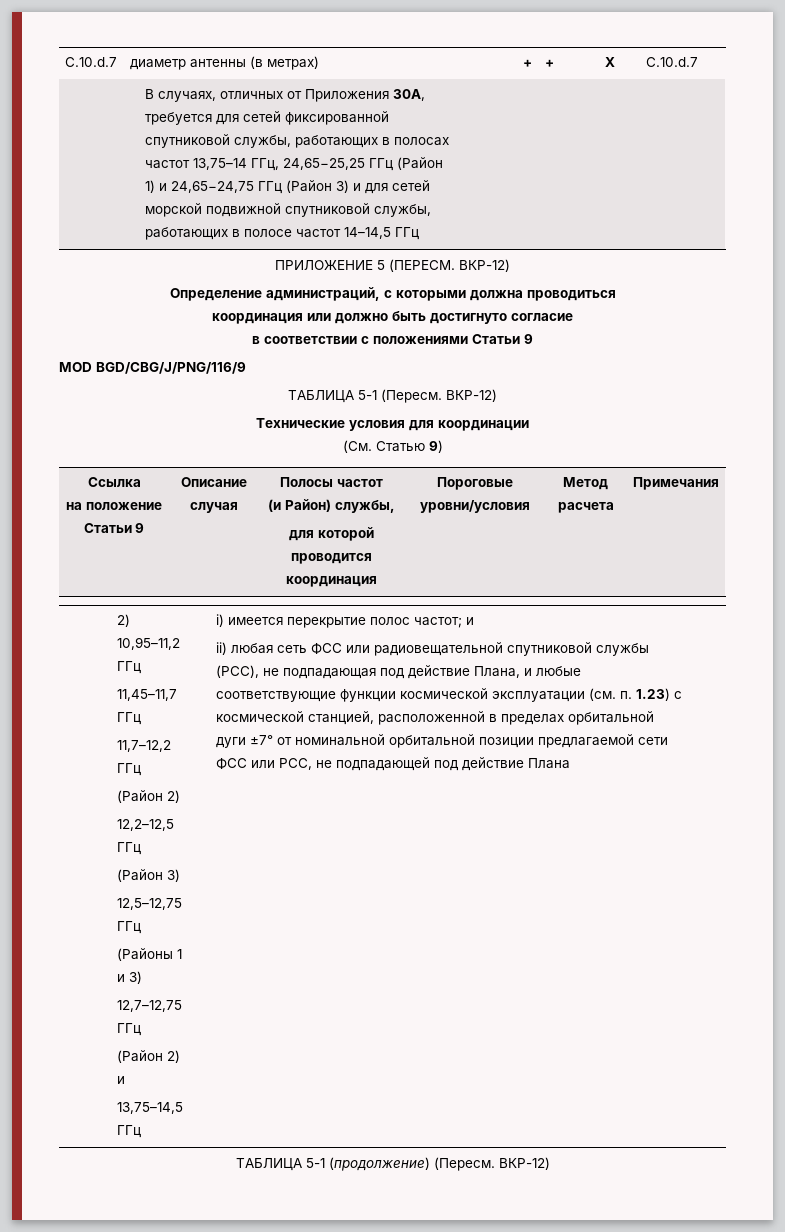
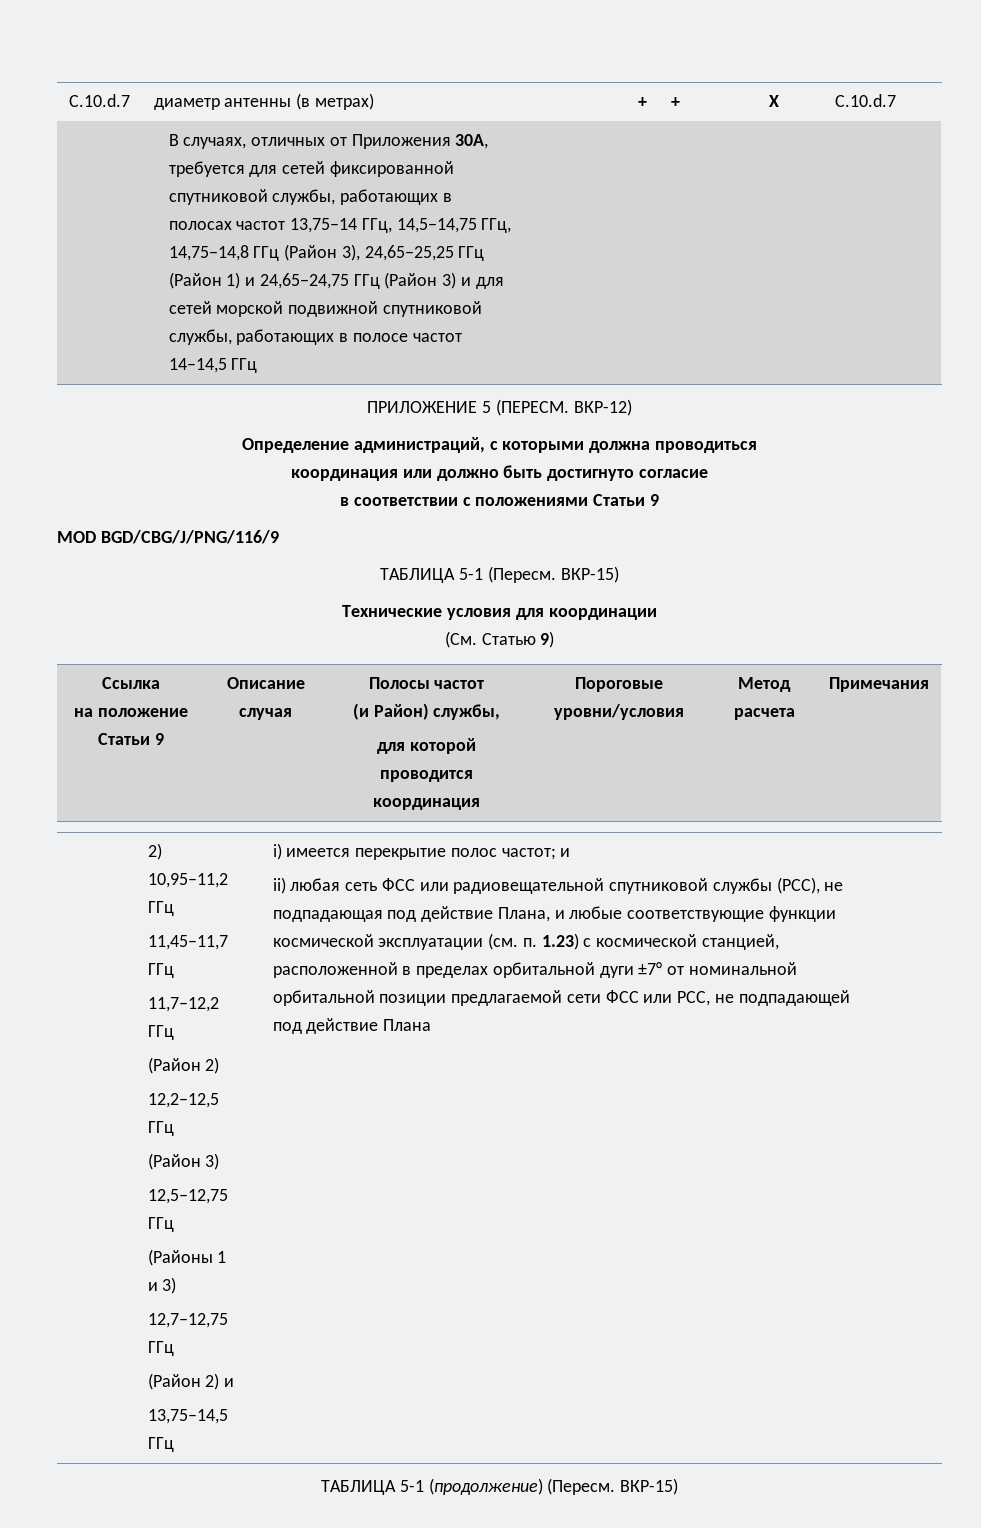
- В случаях, отличных от Приложения 30A, требуется для сетей фиксированной спутниковой службы, работающих в полосах частот 13,75–14 ГГц, 24,65−25,25 ГГц (Район 1) и 24,65−24,75 ГГц (Район 3) и для сетей морской подвижной спутниковой службы, работающих в полосе частот 14–14,5 ГГц
+ В случаях, отличных от Приложения 30A, требуется для сетей фиксированной спутниковой службы, работающих в полосах частот 13,75–14 ГГц, 14,5−14,75 ГГц, 14,75−14,8 ГГц (Район 3), 24,65−25,25 ГГц (Район 1) и 24,65−24,75 ГГц (Район 3) и для сетей морской подвижной спутниковой службы, работающих в полосе частот 14–14,5 ГГц
- ТАБЛИЦА 5-1 (Пересм. ВКР-12)
+ ТАБЛИЦА 5-1 (Пересм. ВКР-15)
- ТАБЛИЦА 5-1 (продолжение) (Пересм. ВКР-12)
+ ТАБЛИЦА 5-1 (продолжение) (Пересм. ВКР-15)

